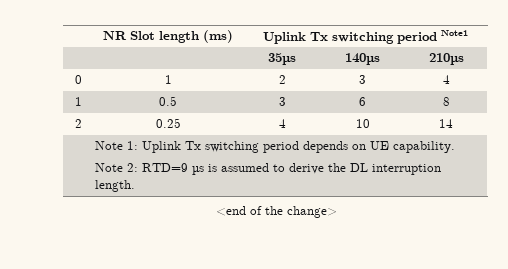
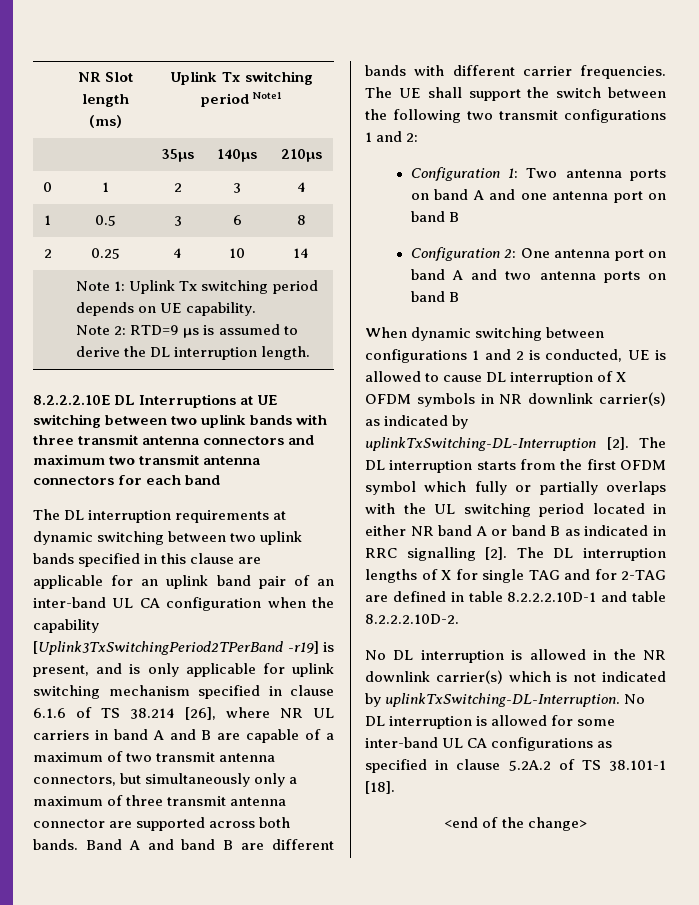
+ 8.2.2.2.10E DL Interruptions at UE switching between two uplink bands with three transmit antenna connectors and maximum two transmit antenna connectors for each band
+ The DL interruption requirements at dynamic switching between two uplink bands specified in this clause are applicable for an uplink band pair of an inter-band UL CA configuration when the capability [Uplink3TxSwitchingPeriod2TPerBand -r19] is present, and is only applicable for uplink switching mechanism specified in clause 6.1.6 of TS 38.214 [26], where NR UL carriers in band A and B are capable of a maximum of two transmit antenna connectors, but simultaneously only a maximum of three transmit antenna connector are supported across both bands. Band A and band B are different bands with different carrier frequencies. The UE shall support the switch between the following two transmit configurations 1 and 2:
+ Configuration 1: Two antenna ports on band A and one antenna port on band B
+ Configuration 2: One antenna port on band A and two antenna ports on band B
+ When dynamic switching between configurations 1 and 2 is conducted, UE is allowed to cause DL interruption of X OFDM symbols in NR downlink carrier(s) as indicated by uplinkTxSwitching-DL-Interruption [2]. The DL interruption starts from the first OFDM symbol which fully or partially overlaps with the UL switching period located in either NR band A or band B as indicated in RRC signalling [2]. The DL interruption lengths of X for single TAG and for 2-TAG are defined in table 8.2.2.2.10D-1 and table 8.2.2.2.10D-2.
+ No DL interruption is allowed in the NR downlink carrier(s) which is not indicated by uplinkTxSwitching-DL-Interruption. No DL interruption is allowed for some inter-band UL CA configurations as specified in clause 5.2A.2 of TS 38.101-1 [18].

